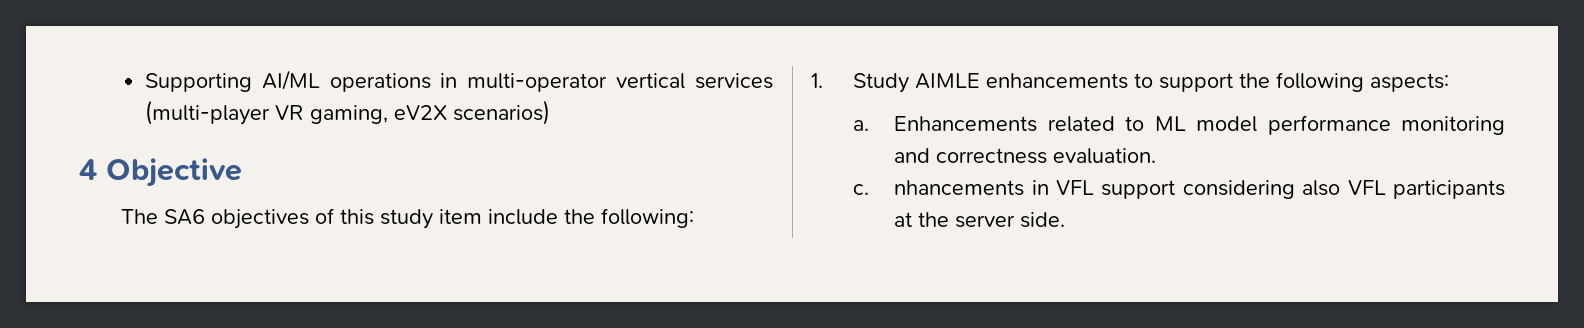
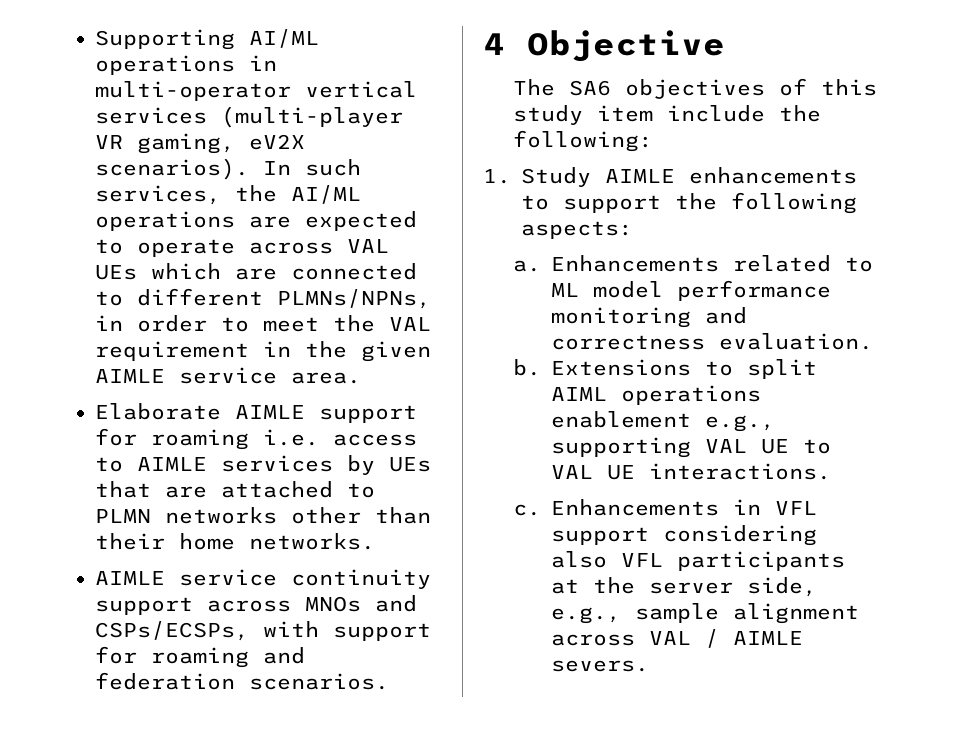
- Supporting AI/ML operations in multi-operator vertical services (multi-player VR gaming, eV2X scenarios)
+ Supporting AI/ML operations in multi-operator vertical services (multi-player VR gaming, eV2X scenarios). In such services, the AI/ML operations are expected to operate across VAL UEs which are connected to different PLMNs/NPNs, in order to meet the VAL requirement in the given AIMLE service area.
+ Elaborate AIMLE support for roaming i.e. access to AIMLE services by UEs that are attached to PLMN networks other than their home networks.
+ AIMLE service continuity support across MNOs and CSPs/ECSPs, with support for roaming and federation scenarios.
- c. nhancements in VFL support considering also VFL participants at the server side.
+ b. Extensions to split AIML operations enablement e.g., supporting VAL UE to VAL UE interactions.
+ c. Enhancements in VFL support considering also VFL participants at the server side, e.g., sample alignment across VAL / AIMLE severs.

